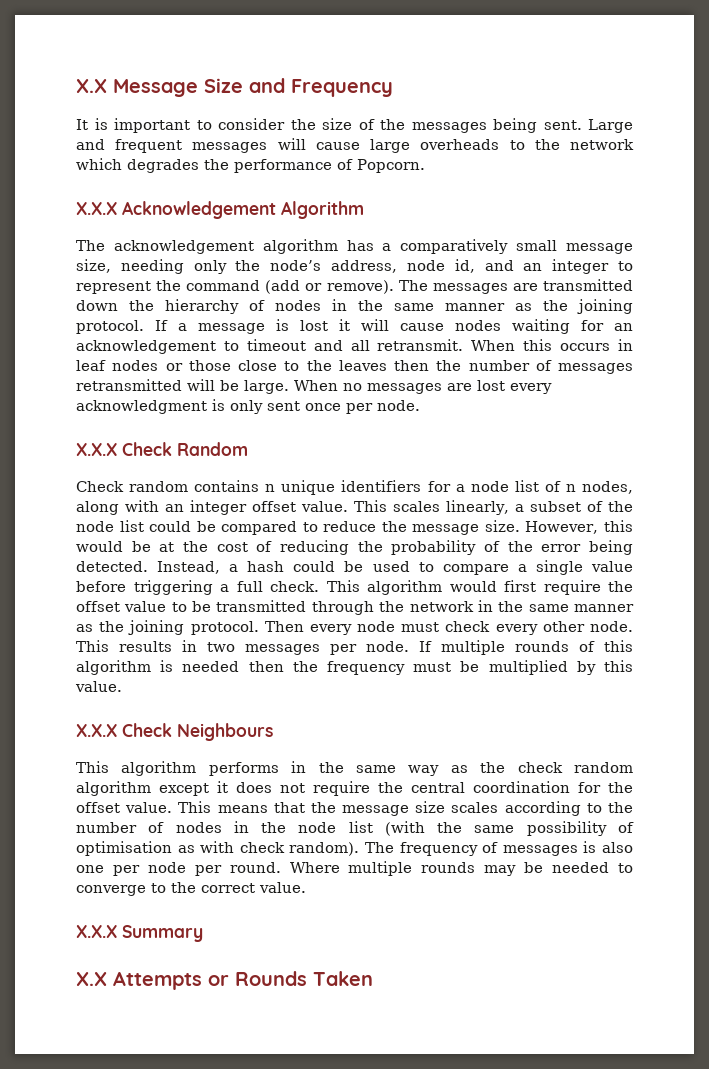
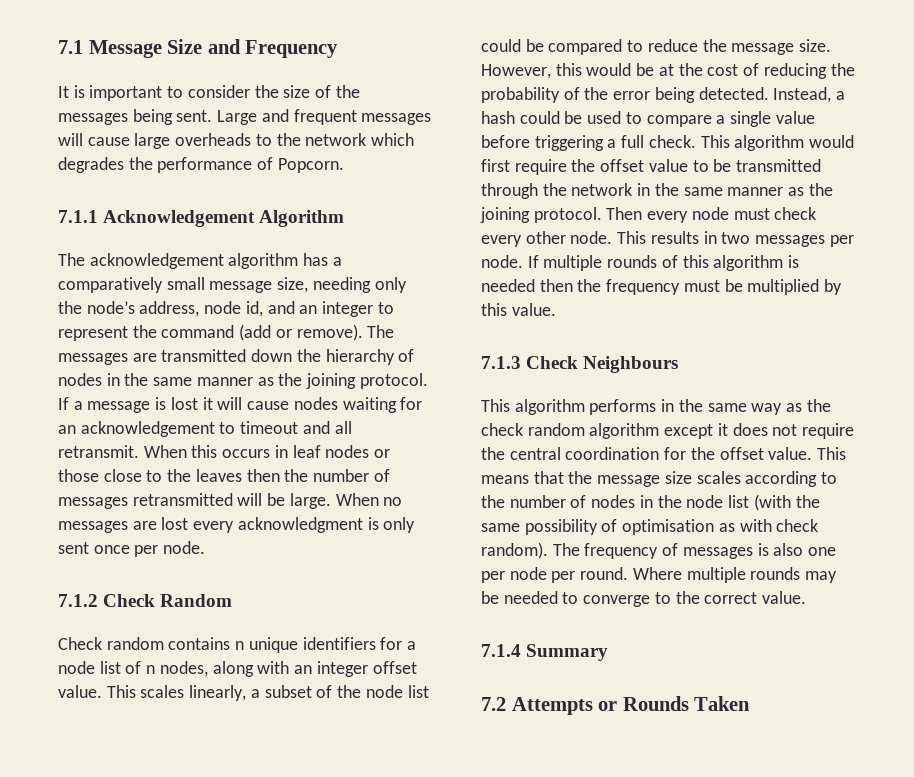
- X.X Message Size and Frequency
+ 7.1 Message Size and Frequency
- X.X.X Acknowledgement Algorithm
+ 7.1.1 Acknowledgement Algorithm
- X.X.X Check Random
+ 7.1.2 Check Random
- X.X.X Check Neighbours
+ 7.1.3 Check Neighbours
- X.X.X Summary
+ 7.1.4 Summary
- X.X Attempts or Rounds Taken
+ 7.2 Attempts or Rounds Taken

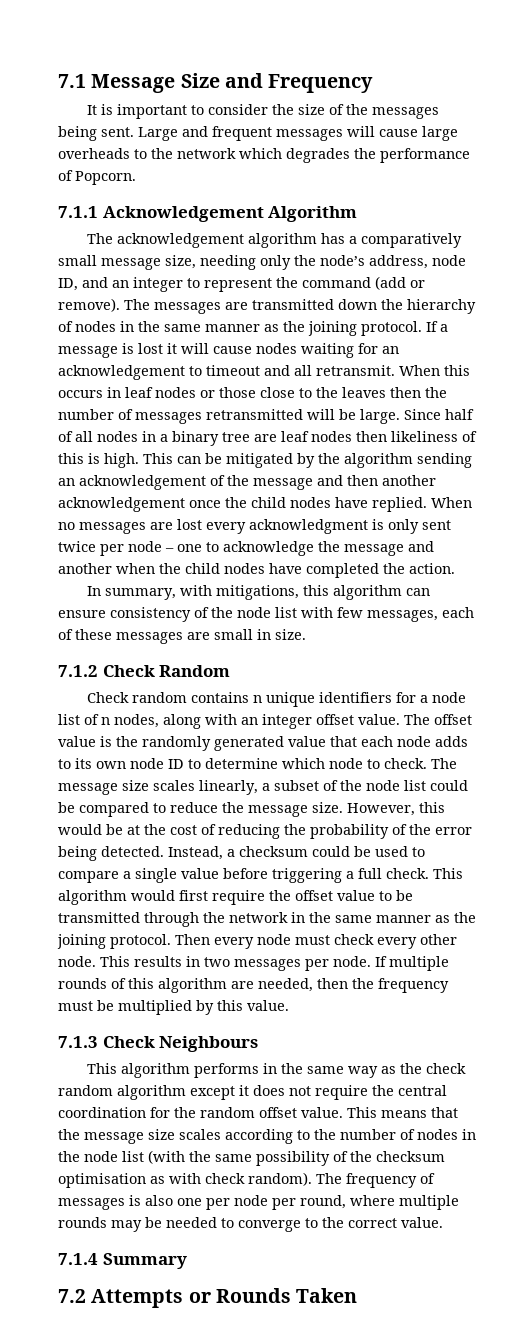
- The acknowledgement algorithm has a comparatively small message size, needing only the node’s address, node id, and an integer to represent the command (add or remove).
+ The acknowledgement algorithm has a comparatively small message size, needing only the node’s address, node ID, and an integer to represent the command (add or remove).
+ Since half of all nodes in a binary tree are leaf nodes then likeliness of this is high. This can be mitigated by the algorithm sending an acknowledgement of the message and then another acknowledgement once the child nodes have replied.
- When no messages are lost every acknowledgment is only sent once per node.
+ When no messages are lost every acknowledgment is only sent twice per node – one to acknowledge the message and another when the child nodes have completed the action.
+ In summary, with mitigations, this algorithm can ensure consistency of the node list with few messages, each of these messages are small in size.
- This scales linearly, a subset of the node list could be compared to reduce the message size.
+ The offset value is the randomly generated value that each node adds to its own node ID to determine which node to check. The message size scales linearly, a subset of the node list could be compared to reduce the message size.
- Instead, a hash could be used to compare a single value before triggering a full check.
+ Instead, a checksum could be used to compare a single value before triggering a full check.
- If multiple rounds of this algorithm is needed then the frequency must be multiplied by this value.
+ If multiple rounds of this algorithm are needed, then the frequency must be multiplied by this value.
- This algorithm performs in the same way as the check random algorithm except it does not require the central coordination for the offset value.
+ This algorithm performs in the same way as the check random algorithm except it does not require the central coordination for the random offset value.
- This means that the message size scales according to the number of nodes in the node list (with the same possibility of optimisation as with check random).
+ This means that the message size scales according to the number of nodes in the node list (with the same possibility of the checksum optimisation as with check random).
- The frequency of messages is also one per node per round. Where multiple rounds may be needed to converge to the correct value.
+ The frequency of messages is also one per node per round, where multiple rounds may be needed to converge to the correct value.

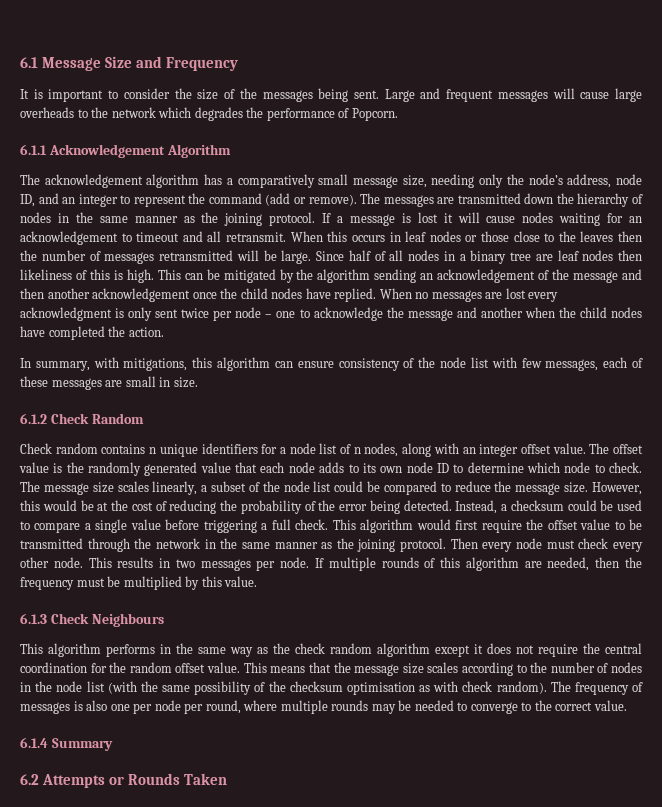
- 7.1 Message Size and Frequency
+ 6.1 Message Size and Frequency
- 7.1.1 Acknowledgement Algorithm
+ 6.1.1 Acknowledgement Algorithm
- 7.1.2 Check Random
+ 6.1.2 Check Random
- 7.1.3 Check Neighbours
+ 6.1.3 Check Neighbours
- 7.1.4 Summary
+ 6.1.4 Summary
- 7.2 Attempts or Rounds Taken
+ 6.2 Attempts or Rounds Taken

